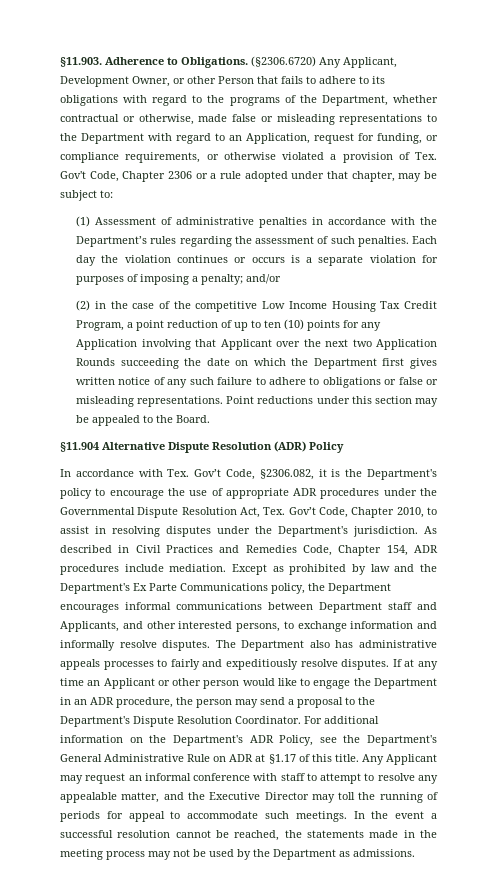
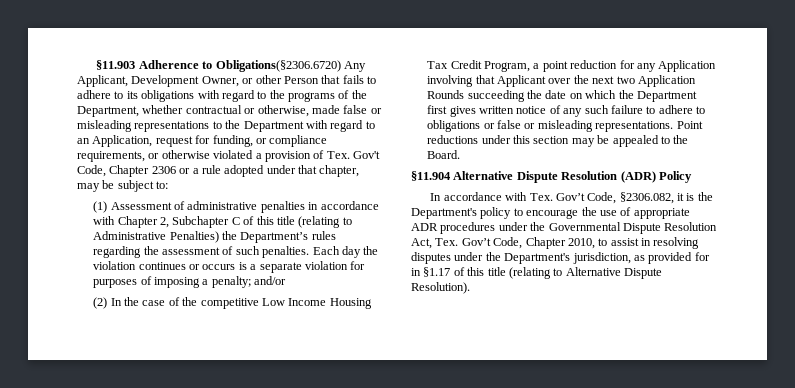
- §11.903. Adherence to Obligations. (§2306.6720) Any Applicant, Development Owner, or other Person that fails to adhere to its obligations with regard to the programs of the Department, whether contractual or otherwise, made false or misleading representations to the Department with regard to an Application, request for funding, or compliance requirements, or otherwise violated a provision of Tex. Gov't Code, Chapter 2306 or a rule adopted under that chapter, may be subject to:
+ §11.903 Adherence to Obligations(§2306.6720) Any Applicant, Development Owner, or other Person that fails to adhere to its obligations with regard to the programs of the Department, whether contractual or otherwise, made false or misleading representations to the Department with regard to an Application, request for funding, or compliance requirements, or otherwise violated a provision of Tex. Gov't Code, Chapter 2306 or a rule adopted under that chapter, may be subject to:
- (1) Assessment of administrative penalties in accordance with the Department’s rules regarding the assessment of such penalties.
+ (1) Assessment of administrative penalties in accordance with Chapter 2, Subchapter C of this title (relating to Administrative Penalties) the Department’s rules regarding the assessment of such penalties.
- (2) in the case of the competitive Low Income Housing Tax Credit Program, a point reduction of up to ten (10) points for any Application involving that Applicant over the next two Application Rounds succeeding the date on which the Department first gives written notice of any such failure to adhere to obligations or false or misleading representations.
+ (2) In the case of the competitive Low Income Housing Tax Credit Program, a point reduction for any Application involving that Applicant over the next two Application Rounds succeeding the date on which the Department first gives written notice of any such failure to adhere to obligations or false or misleading representations.
- In accordance with Tex. Gov’t Code, §2306.082, it is the Department's policy to encourage the use of appropriate ADR procedures under the Governmental Dispute Resolution Act, Tex. Gov’t Code, Chapter 2010, to assist in resolving disputes under the Department's jurisdiction. As described in Civil Practices and Remedies Code, Chapter 154, ADR procedures include mediation. Except as prohibited by law and the Department's Ex Parte Communications policy, the Department encourages informal communications between Department staff and Applicants, and other interested persons, to exchange information and informally resolve disputes. The Department also has administrative appeals processes to fairly and expeditiously resolve disputes. If at any time an Applicant or other person would like to engage the Department in an ADR procedure, the person may send a proposal to the Department's Dispute Resolution Coordinator. For additional information on the Department's ADR Policy, see the Department's General Administrative Rule on ADR at §1.17 of this title. Any Applicant may request an informal conference with staff to attempt to resolve any appealable matter, and the Executive Director may toll the running of periods for appeal to accommodate such meetings. In the event a successful resolution cannot be reached, the statements made in the meeting process may not be used by the Department as admissions.
+ In accordance with Tex. Gov’t Code, §2306.082, it is the Department's policy to encourage the use of appropriate ADR procedures under the Governmental Dispute Resolution Act, Tex. Gov’t Code, Chapter 2010, to assist in resolving disputes under the Department's jurisdiction, as provided for in §1.17 of this title (relating to Alternative Dispute Resolution).

